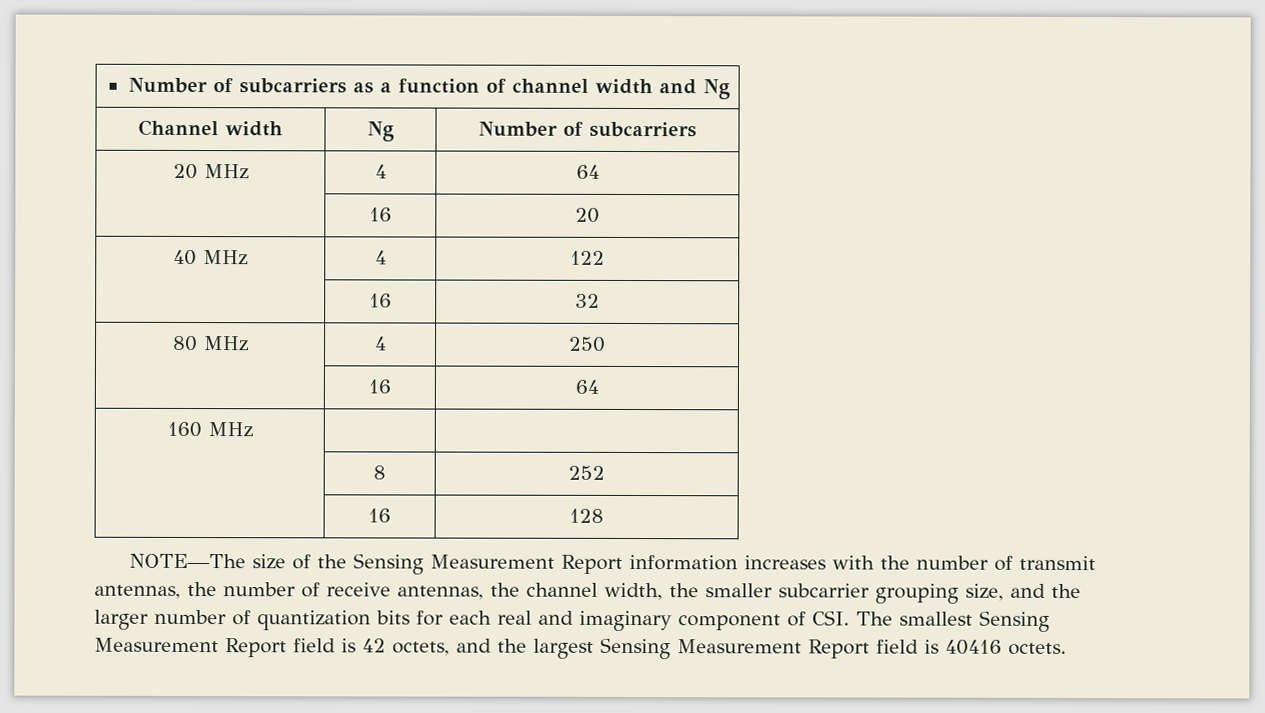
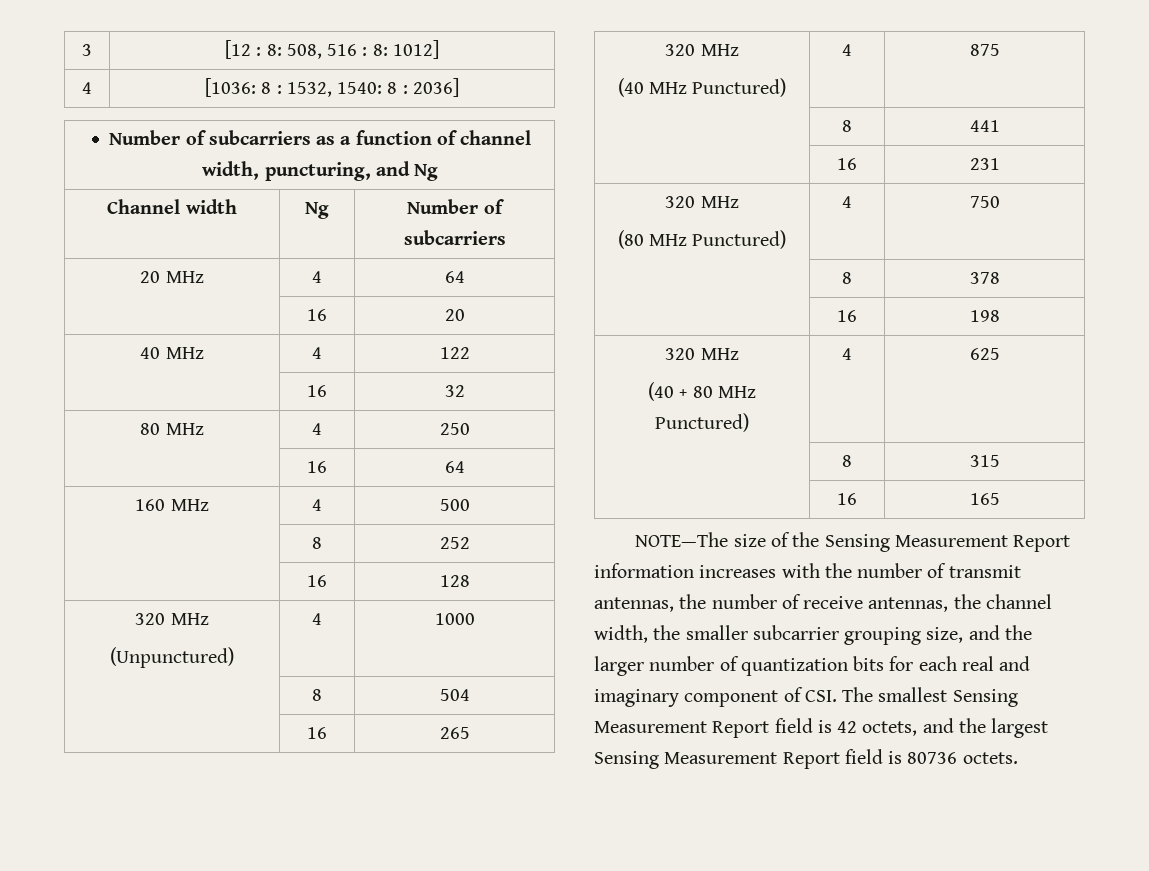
+ 3 | [12 : 8: 508, 516 : 8: 1012]
+ 4 | [1036: 8 : 1532, 1540: 8 : 2036]
- Number of subcarriers as a function of channel width and Ng
+ Number of subcarriers as a function of channel width, puncturing, and Ng
- 160 MHz | |
+ 160 MHz | 4 | 500
  | 16 | 128
+ 320 MHz
+ (Unpunctured) | 4 | 1000
+ | 8 | 504
+ | 16 | 265
+ 320 MHz
+ (40 MHz Punctured) | 4 | 875
+ | 8 | 441
+ | 16 | 231
+ 320 MHz
+ (80 MHz Punctured) | 4 | 750
+ | 8 | 378
+ | 16 | 198
+ 320 MHz
+ (40 + 80 MHz Punctured) | 4 | 625
+ | 8 | 315
+ | 16 | 165
- NOTE—The size of the Sensing Measurement Report information increases with the number of transmit antennas, the number of receive antennas, the channel width, the smaller subcarrier grouping size, and the larger number of quantization bits for each real and imaginary component of CSI. The smallest Sensing Measurement Report field is 42 octets, and the largest Sensing Measurement Report field is 40416 octets.
+ NOTE—The size of the Sensing Measurement Report information increases with the number of transmit antennas, the number of receive antennas, the channel width, the smaller subcarrier grouping size, and the larger number of quantization bits for each real and imaginary component of CSI. The smallest Sensing Measurement Report field is 42 octets, and the largest Sensing Measurement Report field is 80736 octets.

